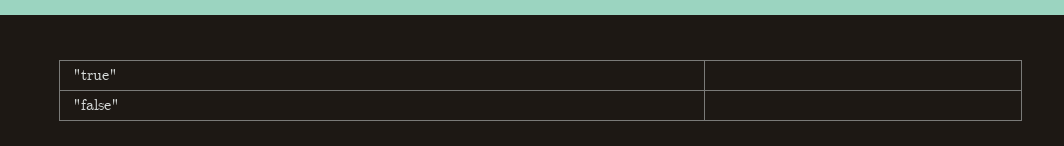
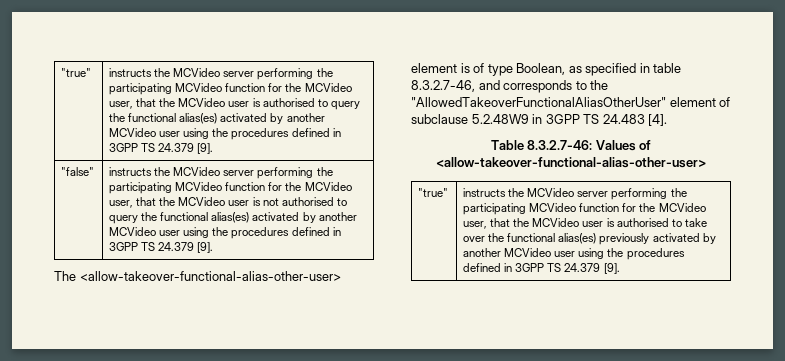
- "true" |
- "false" |
+ "true" | instructs the MCVideo server performing the participating MCVideo function for the MCVideo user, that the MCVideo user is authorised to query the functional alias(es) activated by another MCVideo user using the procedures defined in 3GPP TS 24.379 [9].
+ "false" | instructs the MCVideo server performing the participating MCVideo function for the MCVideo user, that the MCVideo user is not authorised to query the functional alias(es) activated by another MCVideo user using the procedures defined in 3GPP TS 24.379 [9].
+ The <allow-takeover-functional-alias-other-user> element is of type Boolean, as specified in table 8.3.2.7-46, and corresponds to the "AllowedTakeoverFunctionalAliasOtherUser" element of subclause 5.2.48W9 in 3GPP TS 24.483 [4].
+ Table 8.3.2.7-46: Values of <allow-takeover-functional-alias-other-user>
+ "true" | instructs the MCVideo server performing the participating MCVideo function for the MCVideo user, that the MCVideo user is authorised to take over the functional alias(es) previously activated by another MCVideo user using the procedures defined in 3GPP TS 24.379 [9].

